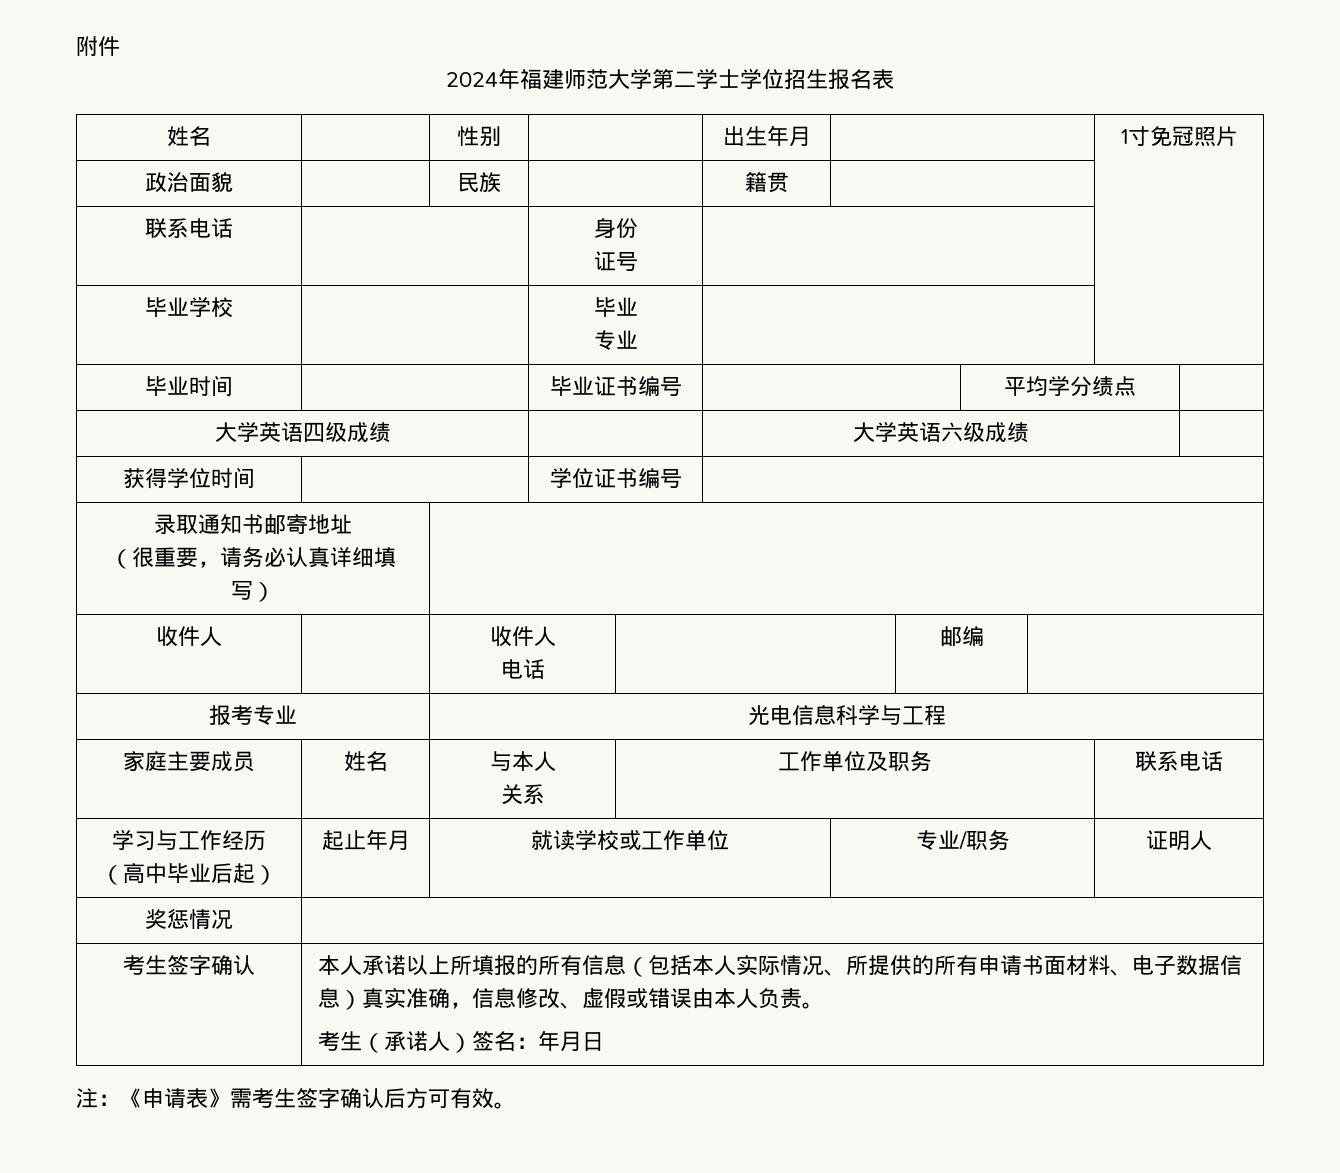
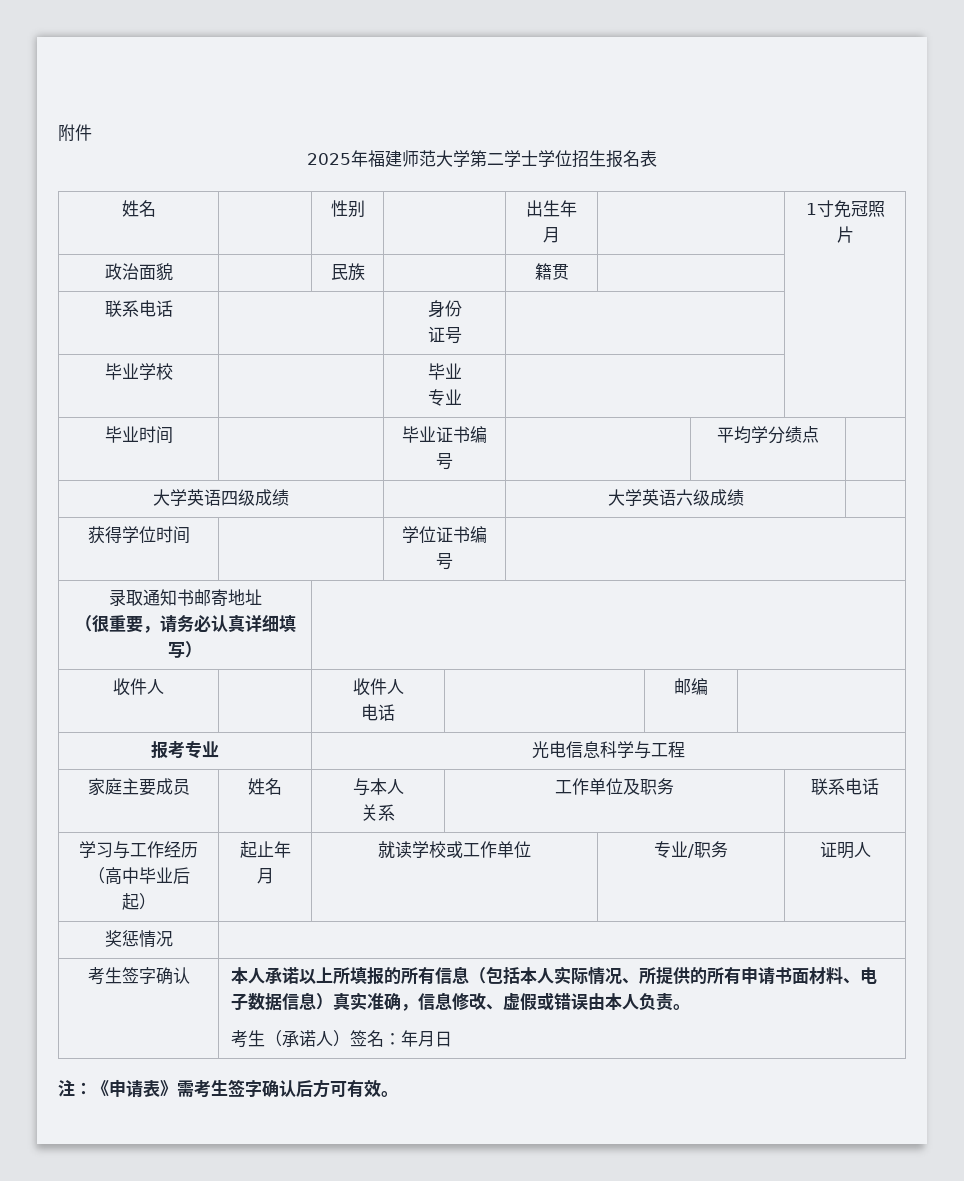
- 2024年福建师范大学第二学士学位招生报名表
+ 2025年福建师范大学第二学士学位招生报名表

